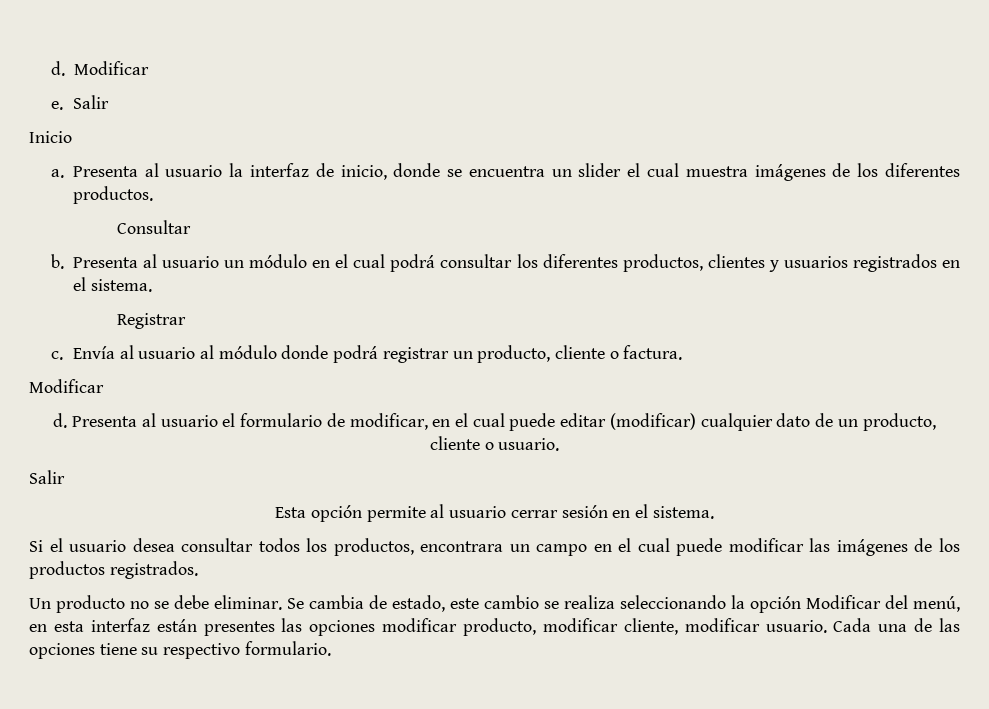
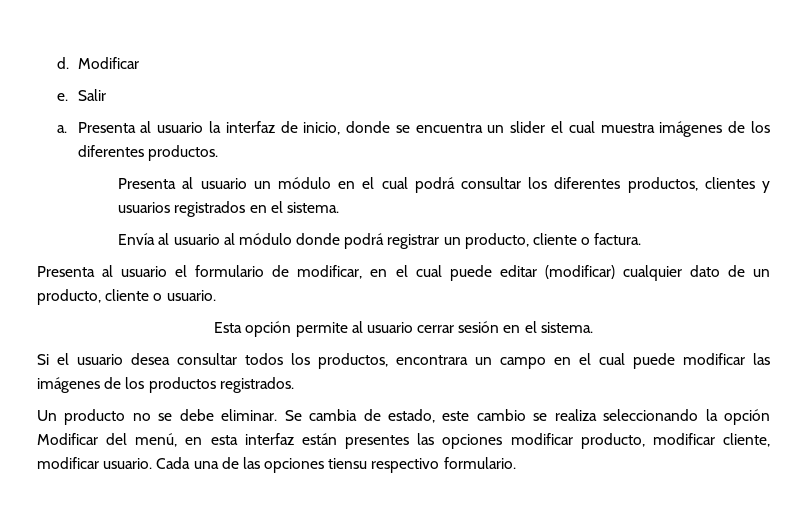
- Inicio
- Consultar
- b.
- Registrar
- c. Envía al usuario al módulo donde podrá registrar un producto, cliente o factura.
- Modificar
- d. Presenta al usuario el formulario de modificar, en el cual puede editar (modificar) cualquier dato de un producto, cliente o usuario.
- Salir
+ Envía al usuario al módulo donde podrá registrar un producto, cliente o factura.
+ Presenta al usuario el formulario de modificar, en el cual puede editar (modificar) cualquier dato de un producto, cliente o usuario.
- Cada una de las opciones tiene su respectivo formulario.
+ Cada una de las opciones tiensu respectivo formulario.

